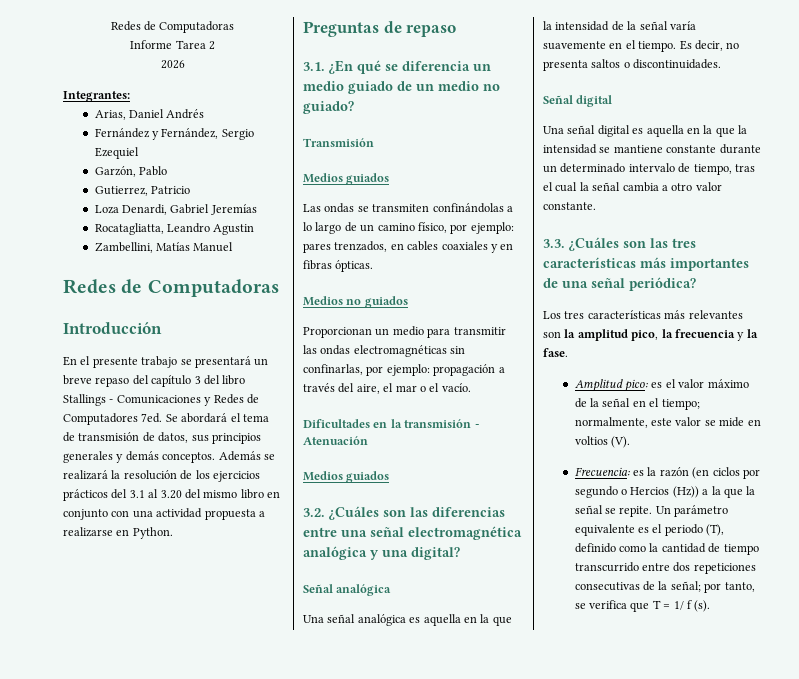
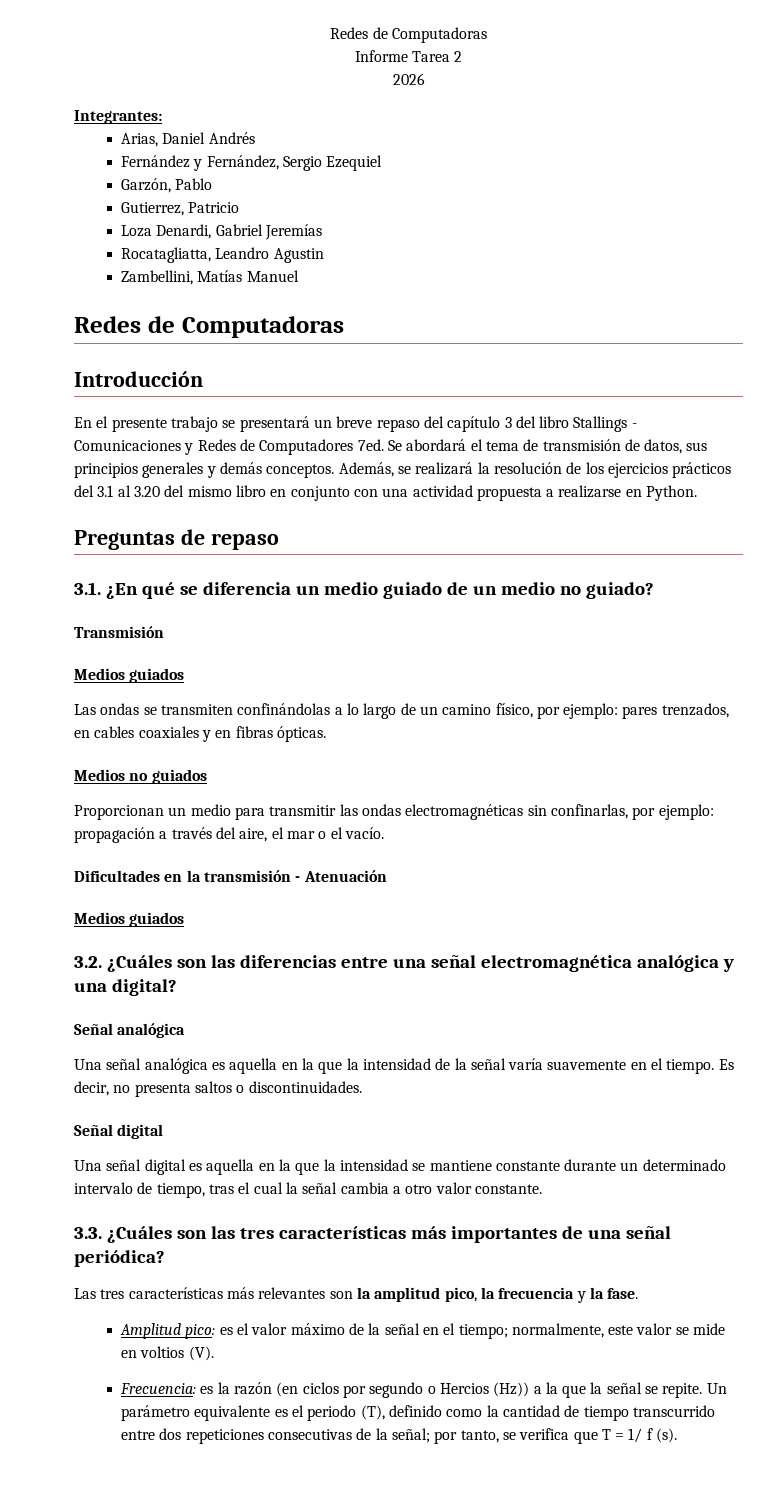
- Además se realizará la resolución de los ejercicios prácticos del 3.1 al 3.20 del mismo libro en conjunto con una actividad propuesta a realizarse en Python.
+ Además, se realizará la resolución de los ejercicios prácticos del 3.1 al 3.20 del mismo libro en conjunto con una actividad propuesta a realizarse en Python.
- Los tres características más relevantes son la amplitud pico, la frecuencia y la fase.
+ Las tres características más relevantes son la amplitud pico, la frecuencia y la fase.

